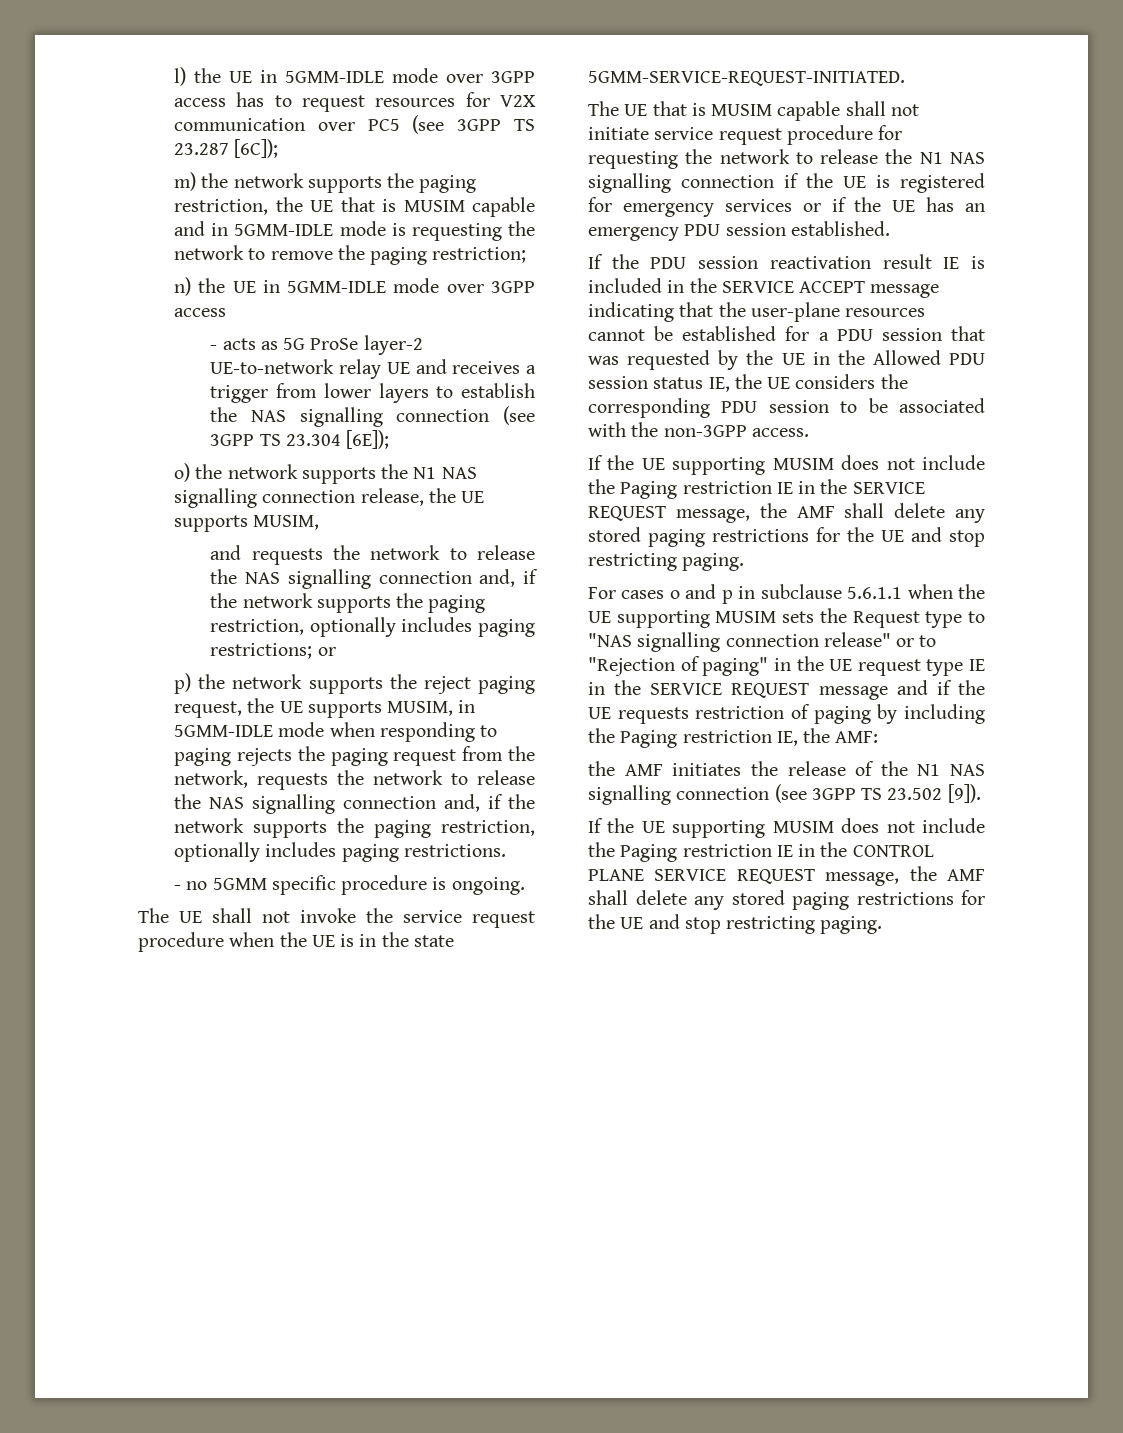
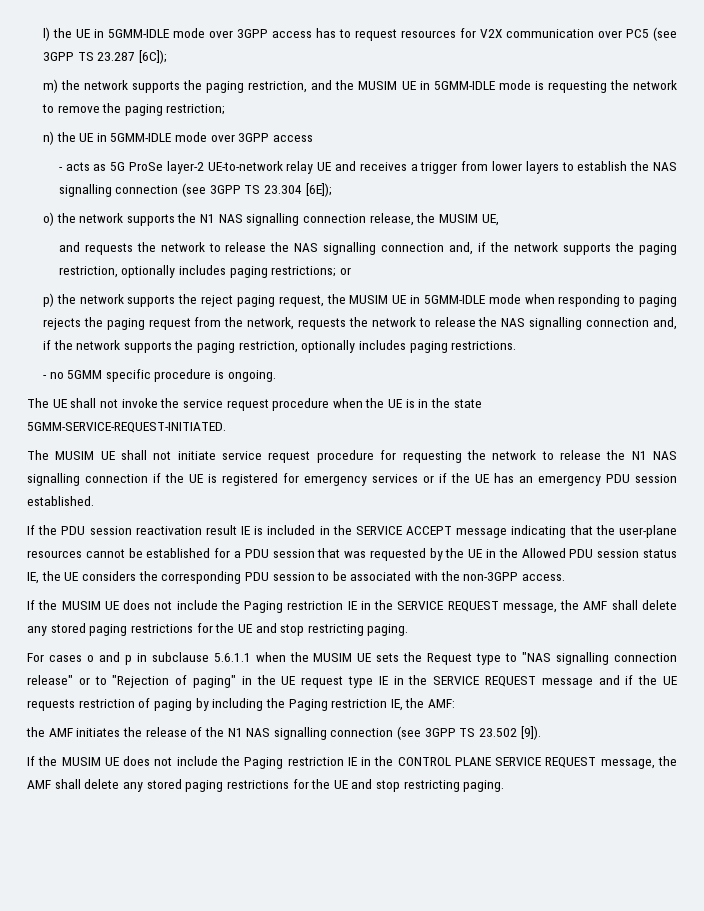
- m) the network supports the paging restriction, the UE that is MUSIM capable and in 5GMM-IDLE mode is requesting the network to remove the paging restriction;
+ m) the network supports the paging restriction, and the MUSIM UE in 5GMM-IDLE mode is requesting the network to remove the paging restriction;
- o) the network supports the N1 NAS signalling connection release, the UE supports MUSIM,
+ o) the network supports the N1 NAS signalling connection release, the MUSIM UE,
- p) the network supports the reject paging request, the UE supports MUSIM, in 5GMM-IDLE mode when responding to paging rejects the paging request from the network, requests the network to release the NAS signalling connection and, if the network supports the paging restriction, optionally includes paging restrictions.
+ p) the network supports the reject paging request, the MUSIM UE in 5GMM-IDLE mode when responding to paging rejects the paging request from the network, requests the network to release the NAS signalling connection and, if the network supports the paging restriction, optionally includes paging restrictions.
- The UE that is MUSIM capable shall not initiate service request procedure for requesting the network to release the N1 NAS signalling connection if the UE is registered for emergency services or if the UE has an emergency PDU session established.
+ The MUSIM UE shall not initiate service request procedure for requesting the network to release the N1 NAS signalling connection if the UE is registered for emergency services or if the UE has an emergency PDU session established.
- If the UE supporting MUSIM does not include the Paging restriction IE in the SERVICE REQUEST message, the AMF shall delete any stored paging restrictions for the UE and stop restricting paging.
+ If the MUSIM UE does not include the Paging restriction IE in the SERVICE REQUEST message, the AMF shall delete any stored paging restrictions for the UE and stop restricting paging.
- For cases o and p in subclause 5.6.1.1 when the UE supporting MUSIM sets the Request type to "NAS signalling connection release" or to "Rejection of paging" in the UE request type IE in the SERVICE REQUEST message and if the UE requests restriction of paging by including the Paging restriction IE, the AMF:
+ For cases o and p in subclause 5.6.1.1 when the MUSIM UE sets the Request type to "NAS signalling connection release" or to "Rejection of paging" in the UE request type IE in the SERVICE REQUEST message and if the UE requests restriction of paging by including the Paging restriction IE, the AMF:
- If the UE supporting MUSIM does not include the Paging restriction IE in the CONTROL PLANE SERVICE REQUEST message, the AMF shall delete any stored paging restrictions for the UE and stop restricting paging.
+ If the MUSIM UE does not include the Paging restriction IE in the CONTROL PLANE SERVICE REQUEST message, the AMF shall delete any stored paging restrictions for the UE and stop restricting paging.

